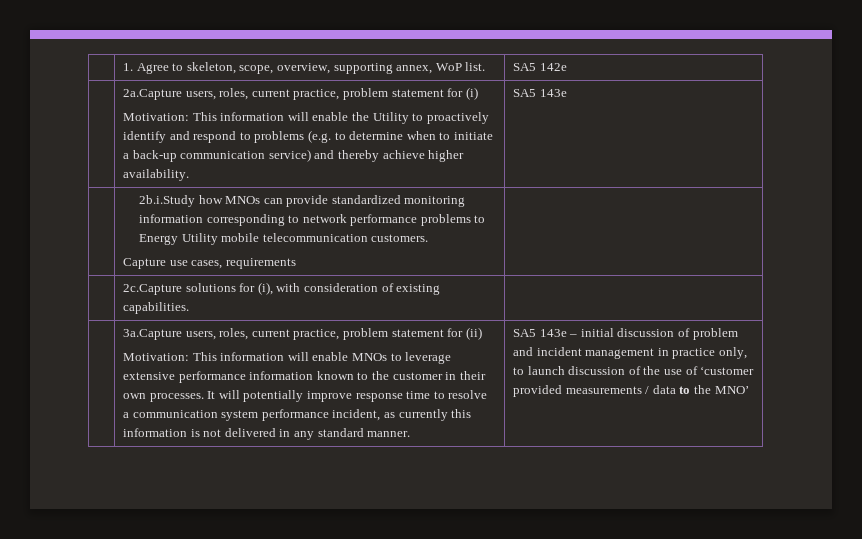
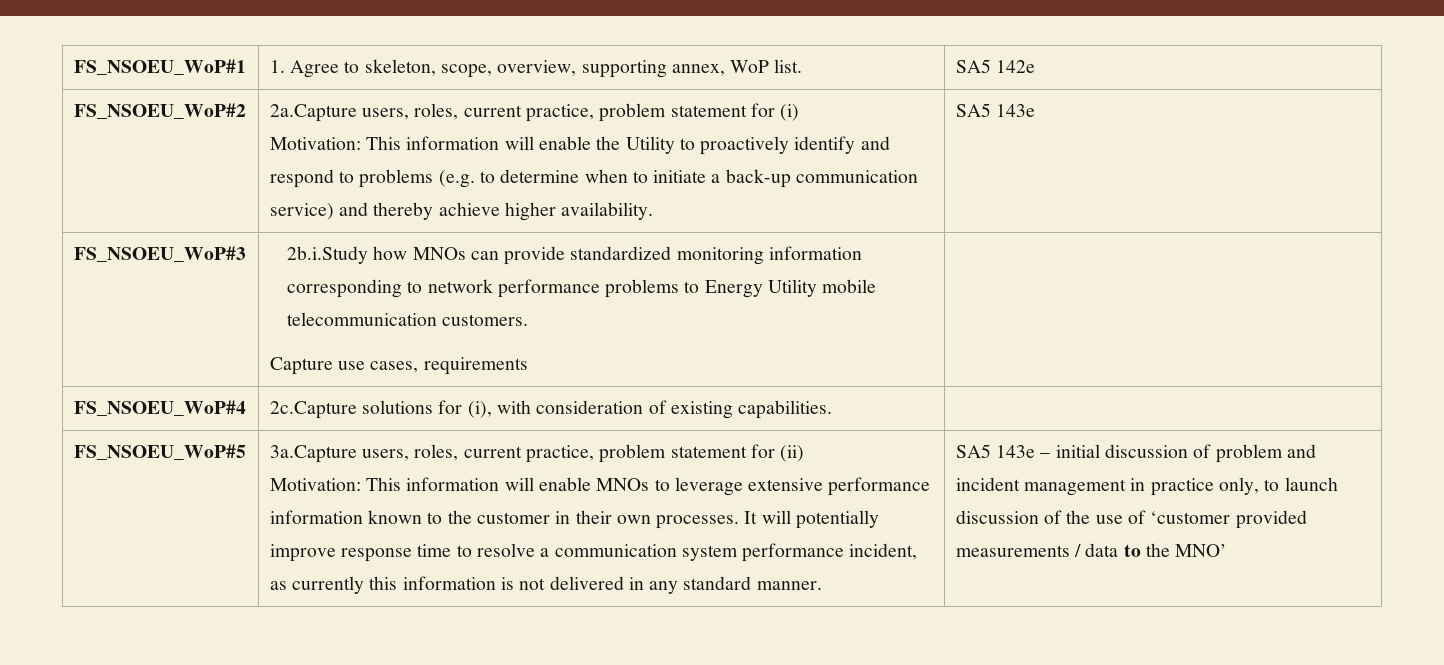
- | 1. Agree to skeleton, scope, overview, supporting annex, WoP list. | SA5 142e
+ FS_NSOEU_WoP#1 | 1. Agree to skeleton, scope, overview, supporting annex, WoP list. | SA5 142e
+ FS_NSOEU_WoP#2
- | 2b.i.Study how MNOs can provide standardized monitoring information corresponding to network performance problems to Energy Utility mobile telecommunication customers.
+ FS_NSOEU_WoP#3 | 2b.i.Study how MNOs can provide standardized monitoring information corresponding to network performance problems to Energy Utility mobile telecommunication customers.
- | 2c.Capture solutions for (i), with consideration of existing capabilities. |
+ FS_NSOEU_WoP#4 | 2c.Capture solutions for (i), with consideration of existing capabilities. |
+ FS_NSOEU_WoP#5

